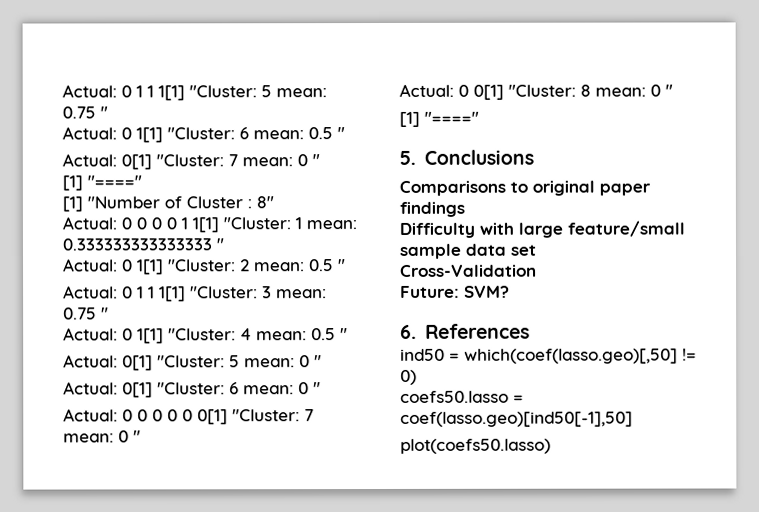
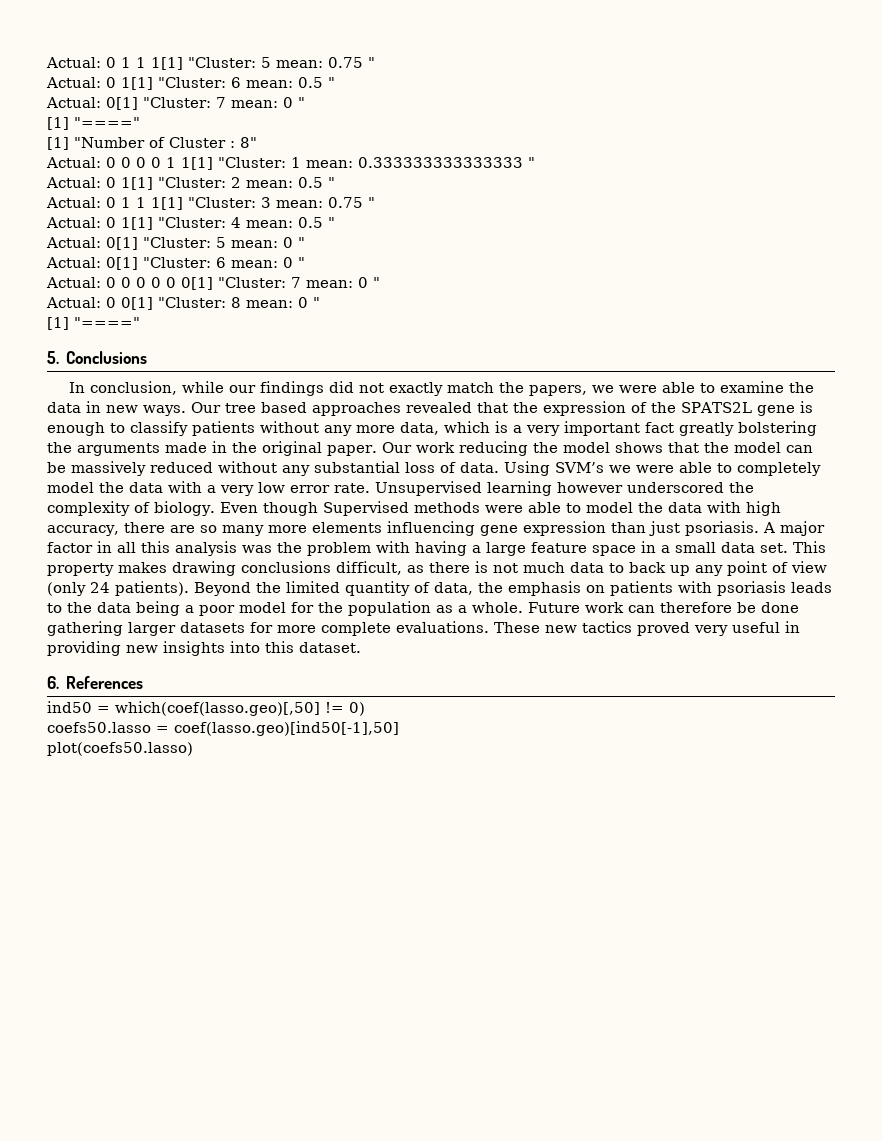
- Comparisons to original paper findings
- Difficulty with large feature/small sample data set
- Cross-Validation
- Future: SVM?
+ In conclusion, while our findings did not exactly match the papers, we were able to examine the data in new ways. Our tree based approaches revealed that the expression of the SPATS2L gene is enough to classify patients without any more data, which is a very important fact greatly bolstering the arguments made in the original paper. Our work reducing the model shows that the model can be massively reduced without any substantial loss of data. Using SVM’s we were able to completely model the data with a very low error rate. Unsupervised learning however underscored the complexity of biology. Even though Supervised methods were able to model the data with high accuracy, there are so many more elements influencing gene expression than just psoriasis. A major factor in all this analysis was the problem with having a large feature space in a small data set. This property makes drawing conclusions difficult, as there is not much data to back up any point of view (only 24 patients). Beyond the limited quantity of data, the emphasis on patients with psoriasis leads to the data being a poor model for the population as a whole. Future work can therefore be done gathering larger datasets for more complete evaluations. These new tactics proved very useful in providing new insights into this dataset.

